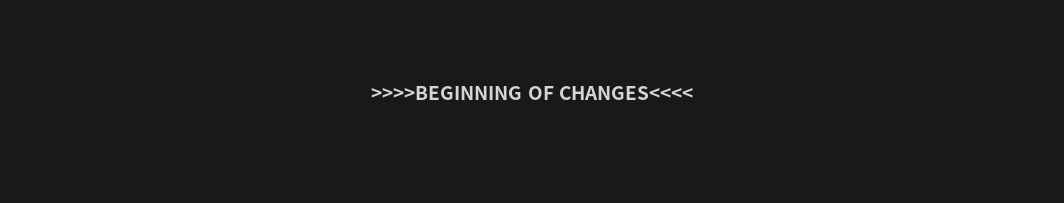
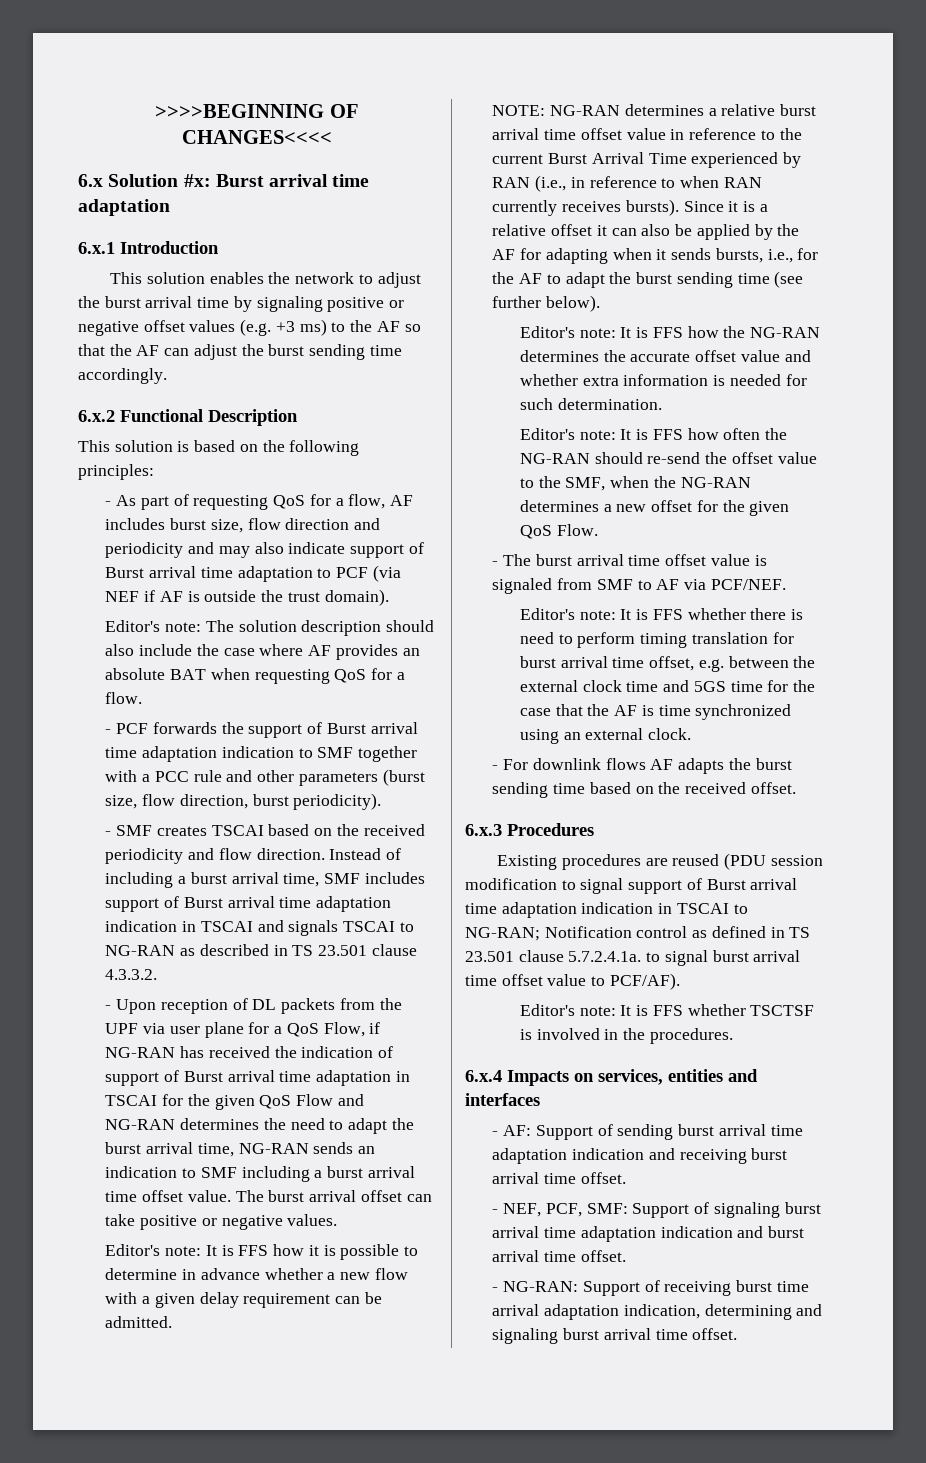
+ 6.x Solution #x: Burst arrival time adaptation
+ 6.x.1 Introduction
+ This solution enables the network to adjust the burst arrival time by signaling positive or negative offset values (e.g. +3 ms) to the AF so that the AF can adjust the burst sending time accordingly.
+ 6.x.2 Functional Description
+ This solution is based on the following principles:
+ - As part of requesting QoS for a flow, AF includes burst size, flow direction and periodicity and may also indicate support of Burst arrival time adaptation to PCF (via NEF if AF is outside the trust domain).
+ Editor's note: The solution description should also include the case where AF provides an absolute BAT when requesting QoS for a flow.
+ - PCF forwards the support of Burst arrival time adaptation indication to SMF together with a PCC rule and other parameters (burst size, flow direction, burst periodicity).
+ - SMF creates TSCAI based on the received periodicity and flow direction. Instead of including a burst arrival time, SMF includes support of Burst arrival time adaptation indication in TSCAI and signals TSCAI to NG-RAN as described in TS 23.501 clause 4.3.3.2.
+ - Upon reception of DL packets from the UPF via user plane for a QoS Flow, if NG-RAN has received the indication of support of Burst arrival time adaptation in TSCAI for the given QoS Flow and NG-RAN determines the need to adapt the burst arrival time, NG-RAN sends an indication to SMF including a burst arrival time offset value. The burst arrival offset can take positive or negative values.
+ Editor's note: It is FFS how it is possible to determine in advance whether a new flow with a given delay requirement can be admitted.
+ NOTE: NG-RAN determines a relative burst arrival time offset value in reference to the current Burst Arrival Time experienced by RAN (i.e., in reference to when RAN currently receives bursts). Since it is a relative offset it can also be applied by the AF for adapting when it sends bursts, i.e., for the AF to adapt the burst sending time (see further below).
+ Editor's note: It is FFS how the NG-RAN determines the accurate offset value and whether extra information is needed for such determination.
+ Editor's note: It is FFS how often the NG-RAN should re-send the offset value to the SMF, when the NG-RAN determines a new offset for the given QoS Flow.
+ - The burst arrival time offset value is signaled from SMF to AF via PCF/NEF.
+ Editor's note: It is FFS whether there is need to perform timing translation for burst arrival time offset, e.g. between the external clock time and 5GS time for the case that the AF is time synchronized using an external clock.
+ - For downlink flows AF adapts the burst sending time based on the received offset.
+ 6.x.3 Procedures
+ Existing procedures are reused (PDU session modification to signal support of Burst arrival time adaptation indication in TSCAI to NG-RAN; Notification control as defined in TS 23.501 clause 5.7.2.4.1a. to signal burst arrival time offset value to PCF/AF).
+ Editor's note: It is FFS whether TSCTSF is involved in the procedures.
+ 6.x.4 Impacts on services, entities and interfaces
+ - AF: Support of sending burst arrival time adaptation indication and receiving burst arrival time offset.
+ - NEF, PCF, SMF: Support of signaling burst arrival time adaptation indication and burst arrival time offset.
+ - NG-RAN: Support of receiving burst time arrival adaptation indication, determining and signaling burst arrival time offset.

